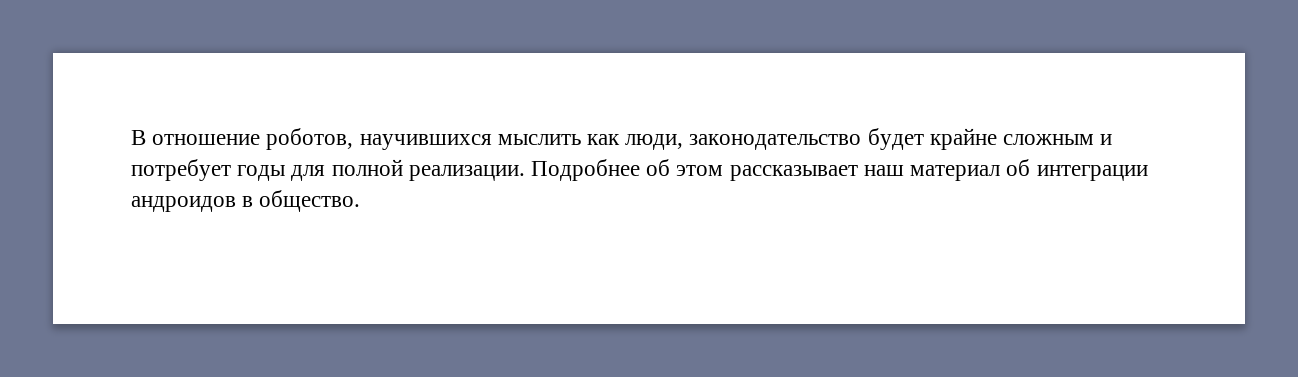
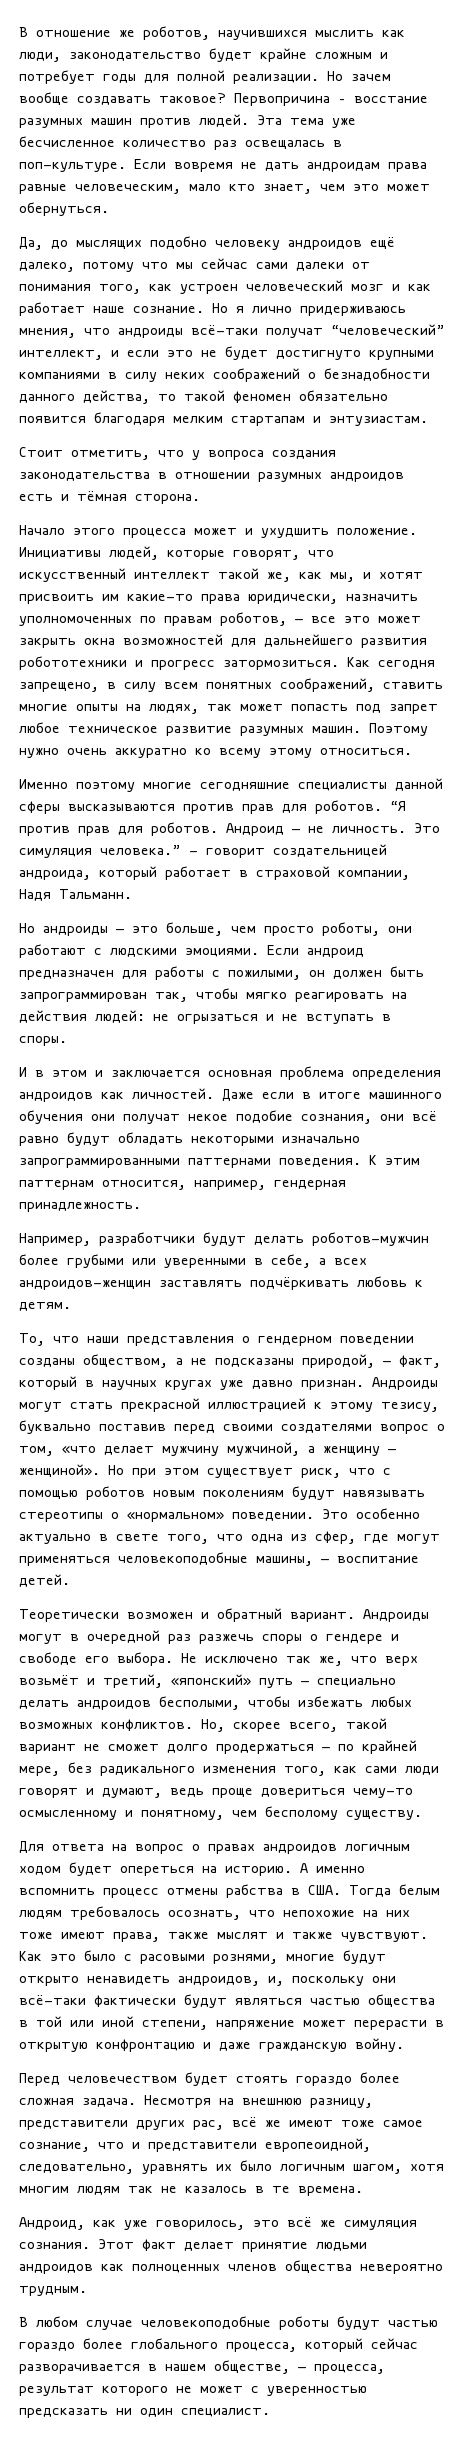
- В отношение роботов, научившихся мыслить как люди, законодательство будет крайне сложным и потребует годы для полной реализации.
+ В отношение же роботов, научившихся мыслить как люди, законодательство будет крайне сложным и потребует годы для полной реализации.
- Подробнее об этом рассказывает наш материал об интеграции андроидов в общество.
+ Но зачем вообще создавать таковое? Первопричина – восстание разумных машин против людей. Эта тема уже бесчисленное количество раз освещалась в поп-культуре. Если вовремя не дать андроидам права равные человеческим, мало кто знает, чем это может обернуться.
+ Да, до мыслящих подобно человеку андроидов ещё далеко, потому что мы сейчас сами далеки от понимания того, как устроен человеческий мозг и как работает наше сознание. Но я лично придерживаюсь мнения, что андроиды всё-таки получат “человеческий” интеллект, и если это не будет достигнуто крупными компаниями в силу неких соображений о безнадобности данного действа, то такой феномен обязательно появится благодаря мелким стартапам и энтузиастам.
+ Стоит отметить, что у вопроса создания законодательства в отношении разумных андроидов есть и тёмная сторона.
+ Начало этого процесса может и ухудшить положение. Инициативы людей, которые говорят, что искусственный интеллект такой же, как мы, и хотят присвоить им какие-то права юридически, назначить уполномоченных по правам роботов, — все это может закрыть окна возможностей для дальнейшего развития робототехники и прогресс затормозиться. Как сегодня запрещено, в силу всем понятных соображений, ставить многие опыты на людях, так может попасть под запрет любое техническое развитие разумных машин. Поэтому нужно очень аккуратно ко всему этому относиться.
+ Именно поэтому многие сегодняшние специалисты данной сферы высказываются против прав для роботов. “Я против прав для роботов. Андроид — не личность. Это симуляция человека.” - говорит создательницей андроида, который работает в страховой компании, Надя Тальманн.
+ Но андроиды — это больше, чем просто роботы, они работают с людскими эмоциями. Если андроид предназначен для работы с пожилыми, он должен быть запрограммирован так, чтобы мягко реагировать на действия людей: не огрызаться и не вступать в споры.
+ И в этом и заключается основная проблема определения андроидов как личностей. Даже если в итоге машинного обучения они получат некое подобие сознания, они всё равно будут обладать некоторыми изначально запрограммированными паттернами поведения. К этим паттернам относится, например, гендерная принадлежность.
+ Например, разработчики будут делать роботов-мужчин более грубыми или уверенными в себе, а всех андроидов-женщин заставлять подчёркивать любовь к детям.
+ То, что наши представления о гендерном поведении созданы обществом, а не подсказаны природой, — факт, который в научных кругах уже давно признан. Андроиды могут стать прекрасной иллюстрацией к этому тезису, буквально поставив перед своими создателями вопрос о том, «что делает мужчину мужчиной, а женщину — женщиной». Но при этом существует риск, что с помощью роботов новым поколениям будут навязывать стереотипы о «нормальном» поведении. Это особенно актуально в свете того, что одна из сфер, где могут применяться человекоподобные машины, — воспитание детей.
+ Теоретически возможен и обратный вариант. Андроиды могут в очередной раз разжечь споры о гендере и свободе его выбора. Не исключено так же, что верх возьмёт и третий, «японский» путь — специально делать андроидов бесполыми, чтобы избежать любых возможных конфликтов. Но, скорее всего, такой вариант не сможет долго продержаться — по крайней мере, без радикального изменения того, как сами люди говорят и думают, ведь проще довериться чему-то осмысленному и понятному, чем бесполому существу.
+ Для ответа на вопрос о правах андроидов логичным ходом будет опереться на историю. А именно вспомнить процесс отмены рабства в США. Тогда белым людям требовалось осознать, что непохожие на них тоже имеют права, также мыслят и также чувствуют. Как это было с расовыми рознями, многие будут открыто ненавидеть андроидов, и, поскольку они всё-таки фактически будут являться частью общества в той или иной степени, напряжение может перерасти в открытую конфронтацию и даже гражданскую войну.
+ Перед человечеством будет стоять гораздо более сложная задача. Несмотря на внешнюю разницу, представители других рас, всё же имеют тоже самое сознание, что и представители европеоидной, следовательно, уравнять их было логичным шагом, хотя многим людям так не казалось в те времена.
+ Андроид, как уже говорилось, это всё же симуляция сознания. Этот факт делает принятие людьми андроидов как полноценных членов общества невероятно трудным.
+ В любом случае человекоподобные роботы будут частью гораздо более глобального процесса, который сейчас разворачивается в нашем обществе, — процесса, результат которого не может с уверенностью предсказать ни один специалист.

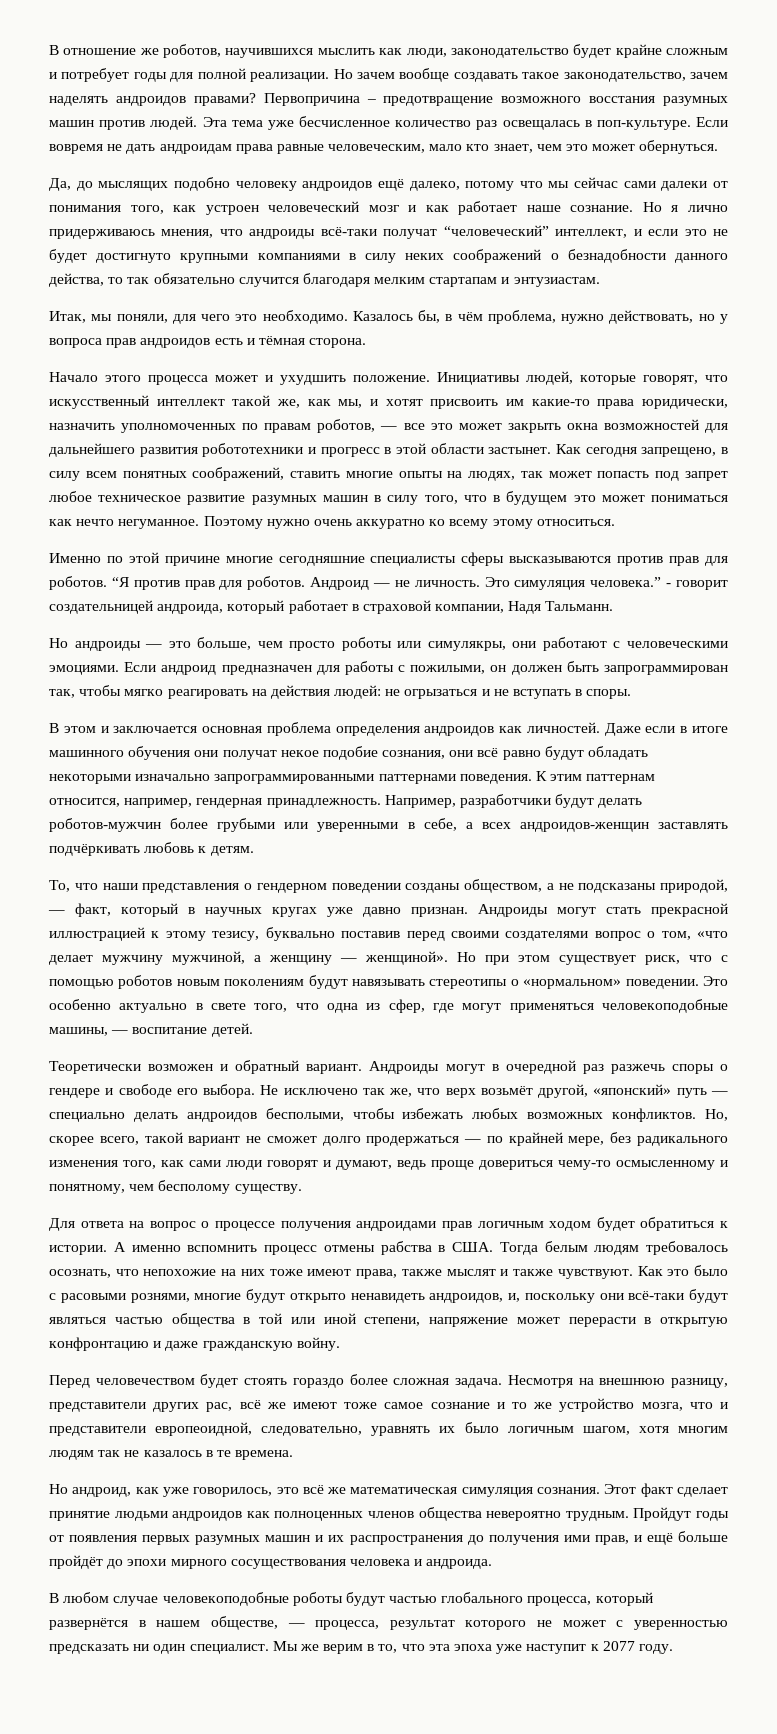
- Но зачем вообще создавать таковое? Первопричина – восстание разумных машин против людей.
+ Но зачем вообще создавать такое законодательство, зачем наделять андроидов правами? Первопричина – предотвращение возможного восстания разумных машин против людей.
- Но я лично придерживаюсь мнения, что андроиды всё-таки получат “человеческий” интеллект, и если это не будет достигнуто крупными компаниями в силу неких соображений о безнадобности данного действа, то такой феномен обязательно появится благодаря мелким стартапам и энтузиастам.
+ Но я лично придерживаюсь мнения, что андроиды всё-таки получат “человеческий” интеллект, и если это не будет достигнуто крупными компаниями в силу неких соображений о безнадобности данного действа, то так обязательно случится благодаря мелким стартапам и энтузиастам.
- Стоит отметить, что у вопроса создания законодательства в отношении разумных андроидов есть и тёмная сторона.
+ Итак, мы поняли, для чего это необходимо. Казалось бы, в чём проблема, нужно действовать, но у вопроса прав андроидов есть и тёмная сторона.
- Инициативы людей, которые говорят, что искусственный интеллект такой же, как мы, и хотят присвоить им какие-то права юридически, назначить уполномоченных по правам роботов, — все это может закрыть окна возможностей для дальнейшего развития робототехники и прогресс затормозиться.
+ Инициативы людей, которые говорят, что искусственный интеллект такой же, как мы, и хотят присвоить им какие-то права юридически, назначить уполномоченных по правам роботов, — все это может закрыть окна возможностей для дальнейшего развития робототехники и прогресс в этой области застынет.
- Как сегодня запрещено, в силу всем понятных соображений, ставить многие опыты на людях, так может попасть под запрет любое техническое развитие разумных машин.
+ Как сегодня запрещено, в силу всем понятных соображений, ставить многие опыты на людях, так может попасть под запрет любое техническое развитие разумных машин в силу того, что в будущем это может пониматься как нечто негуманное.
- Именно поэтому многие сегодняшние специалисты данной сферы высказываются против прав для роботов.
+ Именно по этой причине многие сегодняшние специалисты сферы высказываются против прав для роботов.
- Но андроиды — это больше, чем просто роботы, они работают с людскими эмоциями.
+ Но андроиды — это больше, чем просто роботы или симулякры, они работают с человеческими эмоциями.
- И в этом и заключается основная проблема определения андроидов как личностей.
+ В этом и заключается основная проблема определения андроидов как личностей.
- К этим паттернам относится, например, гендерная принадлежность.
- Например, разработчики будут делать роботов-мужчин более грубыми или уверенными в себе, а всех андроидов-женщин заставлять подчёркивать любовь к детям.
+ К этим паттернам относится, например, гендерная принадлежность. Например, разработчики будут делать роботов-мужчин более грубыми или уверенными в себе, а всех андроидов-женщин заставлять подчёркивать любовь к детям.
- Не исключено так же, что верх возьмёт и третий, «японский» путь — специально делать андроидов бесполыми, чтобы избежать любых возможных конфликтов.
+ Не исключено так же, что верх возьмёт другой, «японский» путь — специально делать андроидов бесполыми, чтобы избежать любых возможных конфликтов.
- Для ответа на вопрос о правах андроидов логичным ходом будет опереться на историю.
+ Для ответа на вопрос о процессе получения андроидами прав логичным ходом будет обратиться к истории.
- Как это было с расовыми рознями, многие будут открыто ненавидеть андроидов, и, поскольку они всё-таки фактически будут являться частью общества в той или иной степени, напряжение может перерасти в открытую конфронтацию и даже гражданскую войну.
+ Как это было с расовыми рознями, многие будут открыто ненавидеть андроидов, и, поскольку они всё-таки будут являться частью общества в той или иной степени, напряжение может перерасти в открытую конфронтацию и даже гражданскую войну.
- Несмотря на внешнюю разницу, представители других рас, всё же имеют тоже самое сознание, что и представители европеоидной, следовательно, уравнять их было логичным шагом, хотя многим людям так не казалось в те времена.
+ Несмотря на внешнюю разницу, представители других рас, всё же имеют тоже самое сознание и то же устройство мозга, что и представители европеоидной, следовательно, уравнять их было логичным шагом, хотя многим людям так не казалось в те времена.
- Андроид, как уже говорилось, это всё же симуляция сознания.
+ Но андроид, как уже говорилось, это всё же математическая симуляция сознания.
- Этот факт делает принятие людьми андроидов как полноценных членов общества невероятно трудным.
+ Этот факт сделает принятие людьми андроидов как полноценных членов общества невероятно трудным. Пройдут годы от появления первых разумных машин и их распространения до получения ими прав, и ещё больше пройдёт до эпохи мирного сосуществования человека и андроида.
- В любом случае человекоподобные роботы будут частью гораздо более глобального процесса, который сейчас разворачивается в нашем обществе, — процесса, результат которого не может с уверенностью предсказать ни один специалист.
+ В любом случае человекоподобные роботы будут частью глобального процесса, который развернётся в нашем обществе, — процесса, результат которого не может с уверенностью предсказать ни один специалист.
+ Мы же верим в то, что эта эпоха уже наступит к 2077 году.

